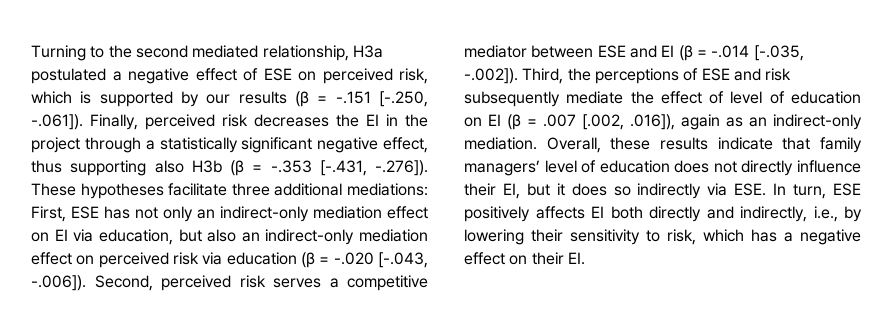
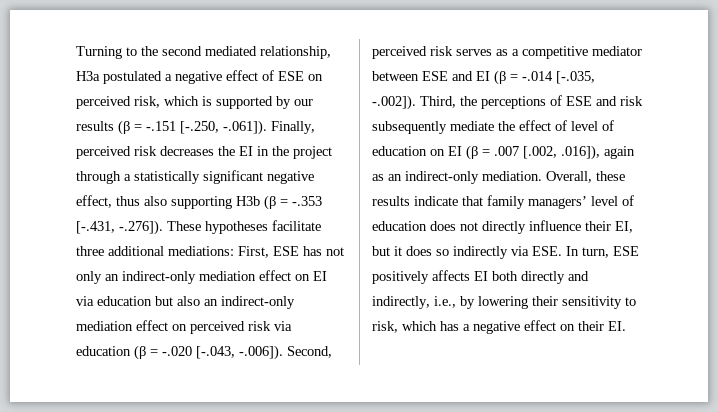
- Turning to the second mediated relationship, H3a postulated a negative effect of ESE on perceived risk, which is supported by our results (β = -.151 [-.250, -.061]). Finally, perceived risk decreases the EI in the project through a statistically significant negative effect, thus supporting also H3b (β = -.353 [-.431, -.276]). These hypotheses facilitate three additional mediations:
+ Turning to the second mediated relationship, H3a postulated a negative effect of ESE on perceived risk, which is supported by our results (β = -.151 [-.250, -.061]). Finally, perceived risk decreases the EI in the project through a statistically significant negative effect, thus also supporting H3b (β = -.353 [-.431, -.276]). These hypotheses facilitate three additional mediations:
- First, ESE has not only an indirect-only mediation effect on EI via education, but also an indirect-only mediation effect on perceived risk via education (β = -.020 [-.043, -.006]). Second, perceived risk serves a competitive mediator between ESE and EI (β = -.014 [-.035, -.002]). Third, the perceptions of ESE and risk subsequently mediate the effect of level of education on EI (β = .007 [.002, .016]), again as an indirect-only mediation.
+ First, ESE has not only an indirect-only mediation effect on EI via education but also an indirect-only mediation effect on perceived risk via education (β = -.020 [-.043, -.006]). Second, perceived risk serves as a competitive mediator between ESE and EI (β = -.014 [-.035, -.002]). Third, the perceptions of ESE and risk subsequently mediate the effect of level of education on EI (β = .007 [.002, .016]), again as an indirect-only mediation.

